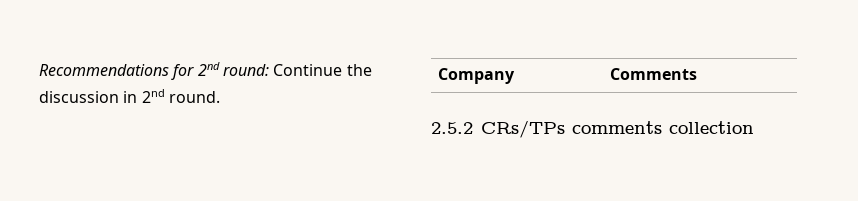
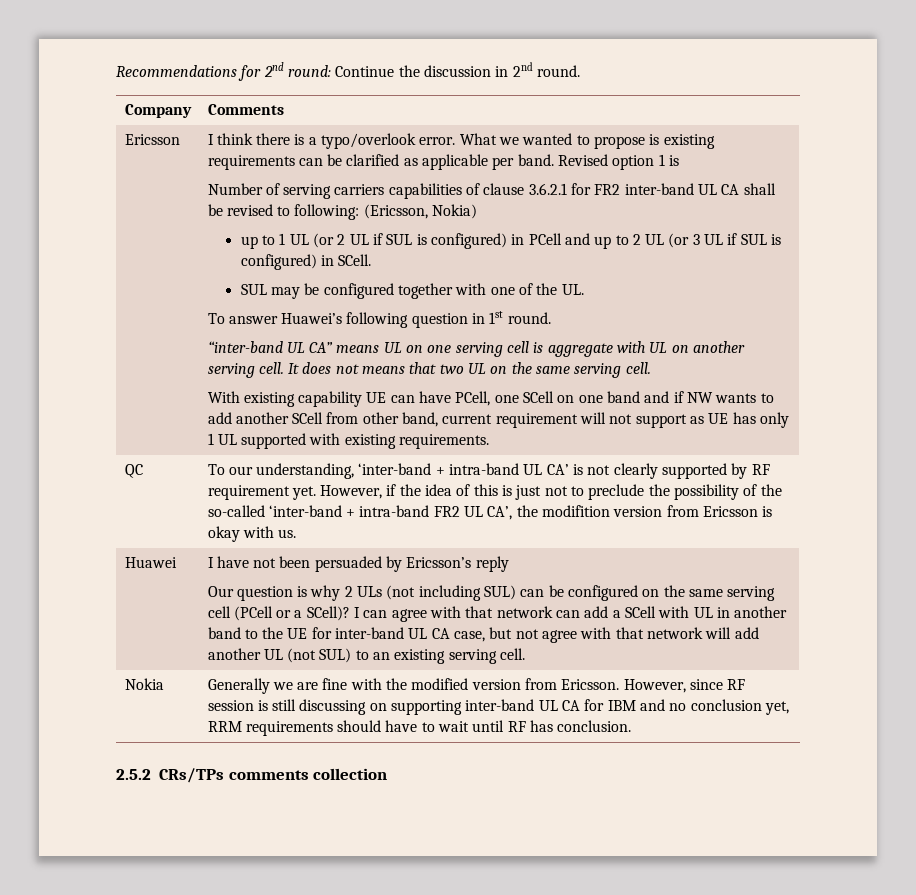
+ Ericsson | I think there is a typo/overlook error. What we wanted to propose is existing requirements can be clarified as applicable per band. Revised option 1 is
+ Number of serving carriers capabilities of clause 3.6.2.1 for FR2 inter-band UL CA shall be revised to following: (Ericsson, Nokia)
+ up to 1 UL (or 2 UL if SUL is configured) in PCell and up to 2 UL (or 3 UL if SUL is configured) in SCell.
+ SUL may be configured together with one of the UL.
+ To answer Huawei’s following question in 1st round.
+ “inter-band UL CA” means UL on one serving cell is aggregate with UL on another serving cell. It does not means that two UL on the same serving cell.
+ With existing capability UE can have PCell, one SCell on one band and if NW wants to add another SCell from other band, current requirement will not support as UE has only 1 UL supported with existing requirements.
+ QC | To our understanding, ‘inter-band + intra-band UL CA’ is not clearly supported by RF requirement yet. However, if the idea of this is just not to preclude the possibility of the so-called ‘inter-band + intra-band FR2 UL CA’, the modifition version from Ericsson is okay with us.
+ Huawei | I have not been persuaded by Ericsson’s reply
+ Our question is why 2 ULs (not including SUL) can be configured on the same serving cell (PCell or a SCell)? I can agree with that network can add a SCell with UL in another band to the UE for inter-band UL CA case, but not agree with that network will add another UL (not SUL) to an existing serving cell.
+ Nokia | Generally we are fine with the modified version from Ericsson. However, since RF session is still discussing on supporting inter-band UL CA for IBM and no conclusion yet, RRM requirements should have to wait until RF has conclusion.

